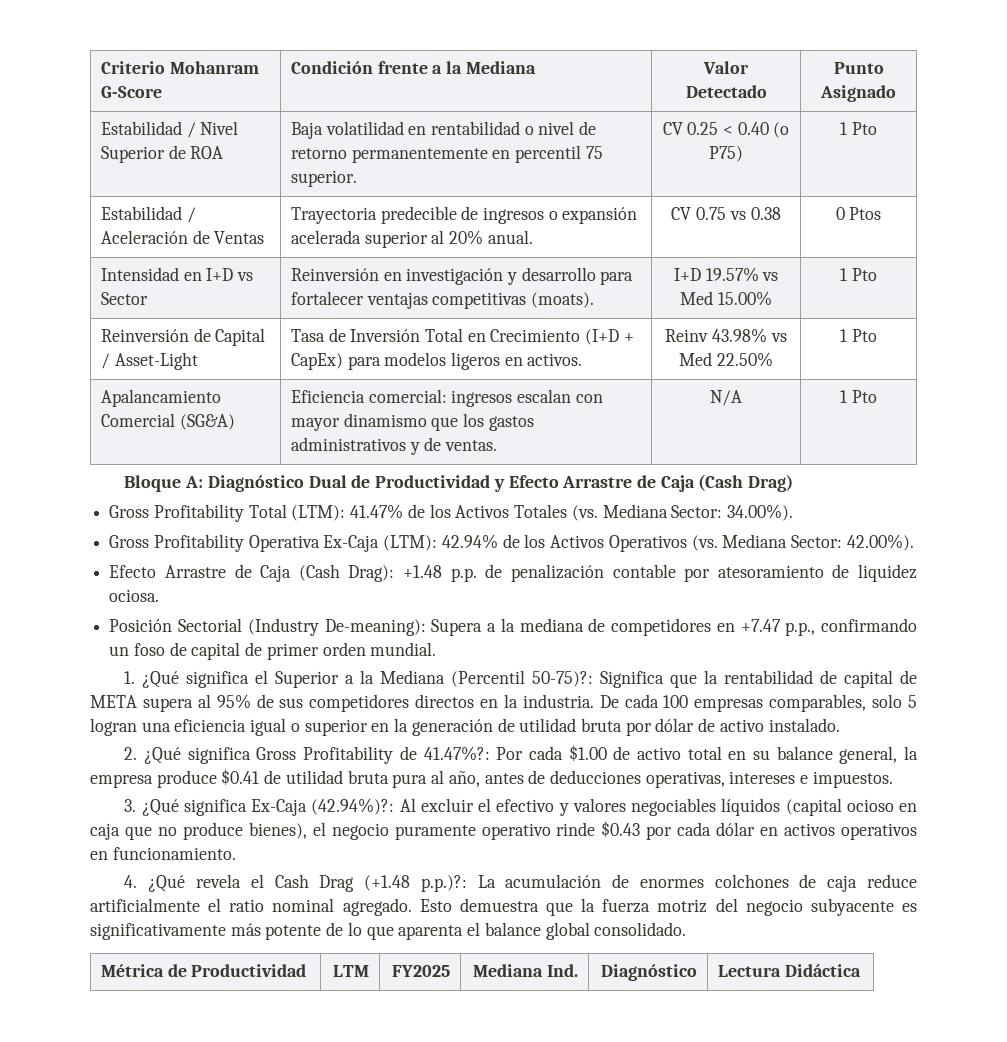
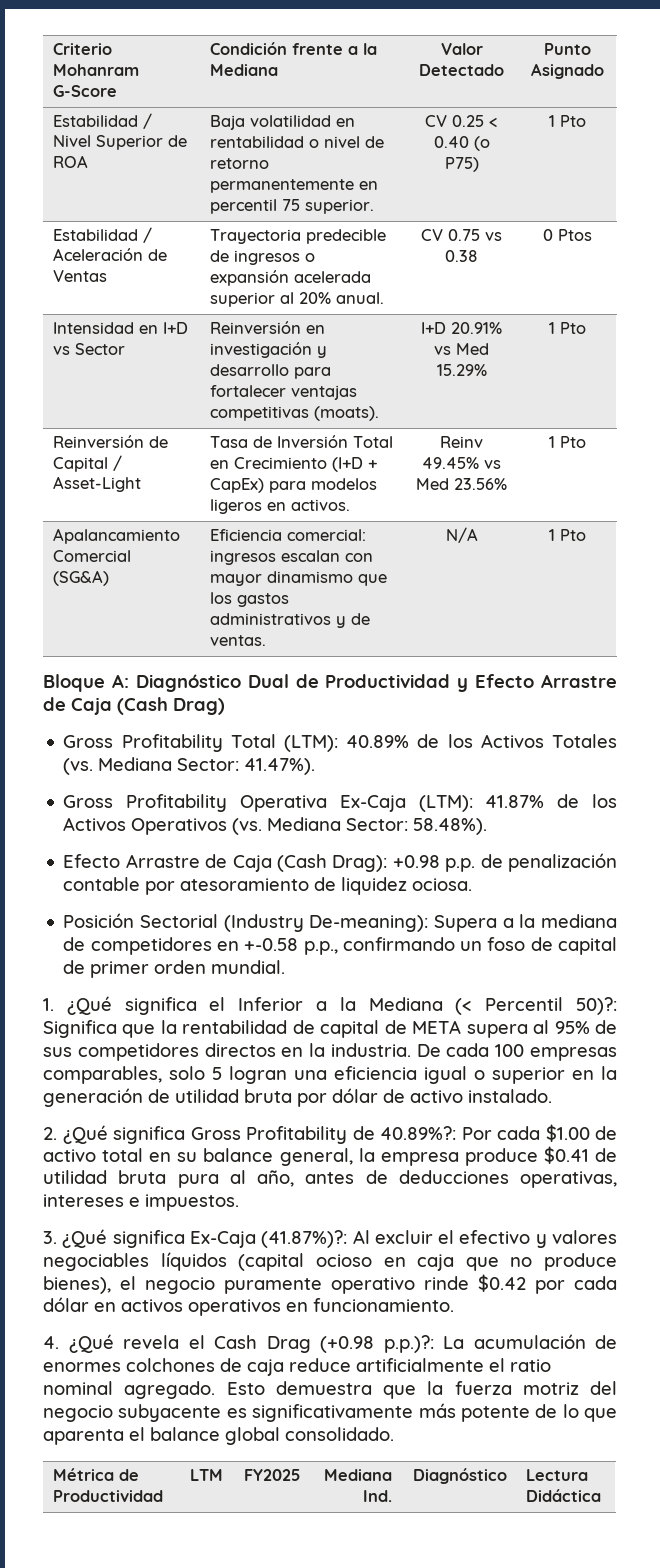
- Intensidad en I+D vs Sector | Reinversión en investigación y desarrollo para fortalecer ventajas competitivas (moats). | I+D 19.57% vs Med 15.00% | 1 Pto
+ Intensidad en I+D vs Sector | Reinversión en investigación y desarrollo para fortalecer ventajas competitivas (moats). | I+D 20.91% vs Med 15.29% | 1 Pto
- Reinversión de Capital / Asset-Light | Tasa de Inversión Total en Crecimiento (I+D + CapEx) para modelos ligeros en activos. | Reinv 43.98% vs Med 22.50% | 1 Pto
+ Reinversión de Capital / Asset-Light | Tasa de Inversión Total en Crecimiento (I+D + CapEx) para modelos ligeros en activos. | Reinv 49.45% vs Med 23.56% | 1 Pto
- Gross Profitability Total (LTM): 41.47% de los Activos Totales (vs. Mediana Sector: 34.00%).
+ Gross Profitability Total (LTM): 40.89% de los Activos Totales (vs. Mediana Sector: 41.47%).
- Gross Profitability Operativa Ex-Caja (LTM): 42.94% de los Activos Operativos (vs. Mediana Sector: 42.00%).
+ Gross Profitability Operativa Ex-Caja (LTM): 41.87% de los Activos Operativos (vs. Mediana Sector: 58.48%).
- Efecto Arrastre de Caja (Cash Drag): +1.48 p.p. de penalización contable por atesoramiento de liquidez ociosa.
+ Efecto Arrastre de Caja (Cash Drag): +0.98 p.p. de penalización contable por atesoramiento de liquidez ociosa.
- Posición Sectorial (Industry De-meaning): Supera a la mediana de competidores en +7.47 p.p., confirmando un foso de capital de primer orden mundial.
+ Posición Sectorial (Industry De-meaning): Supera a la mediana de competidores en +-0.58 p.p., confirmando un foso de capital de primer orden mundial.
- 1. ¿Qué significa el Superior a la Mediana (Percentil 50-75)?: Significa que la rentabilidad de capital de META supera al 95% de sus competidores directos en la industria.
+ 1. ¿Qué significa el Inferior a la Mediana (< Percentil 50)?: Significa que la rentabilidad de capital de META supera al 95% de sus competidores directos en la industria.
- 2. ¿Qué significa Gross Profitability de 41.47%?: Por cada $1.00 de activo total en su balance general, la empresa produce $0.41 de utilidad bruta pura al año, antes de deducciones operativas, intereses e impuestos.
+ 2. ¿Qué significa Gross Profitability de 40.89%?: Por cada $1.00 de activo total en su balance general, la empresa produce $0.41 de utilidad bruta pura al año, antes de deducciones operativas, intereses e impuestos.
- 3. ¿Qué significa Ex-Caja (42.94%)?: Al excluir el efectivo y valores negociables líquidos (capital ocioso en caja que no produce bienes), el negocio puramente operativo rinde $0.43 por cada dólar en activos operativos en funcionamiento.
+ 3. ¿Qué significa Ex-Caja (41.87%)?: Al excluir el efectivo y valores negociables líquidos (capital ocioso en caja que no produce bienes), el negocio puramente operativo rinde $0.42 por cada dólar en activos operativos en funcionamiento.
- 4. ¿Qué revela el Cash Drag (+1.48 p.p.)?: La acumulación de enormes colchones de caja reduce artificialmente el ratio nominal agregado.
+ 4. ¿Qué revela el Cash Drag (+0.98 p.p.)?: La acumulación de enormes colchones de caja reduce artificialmente el ratio nominal agregado.

